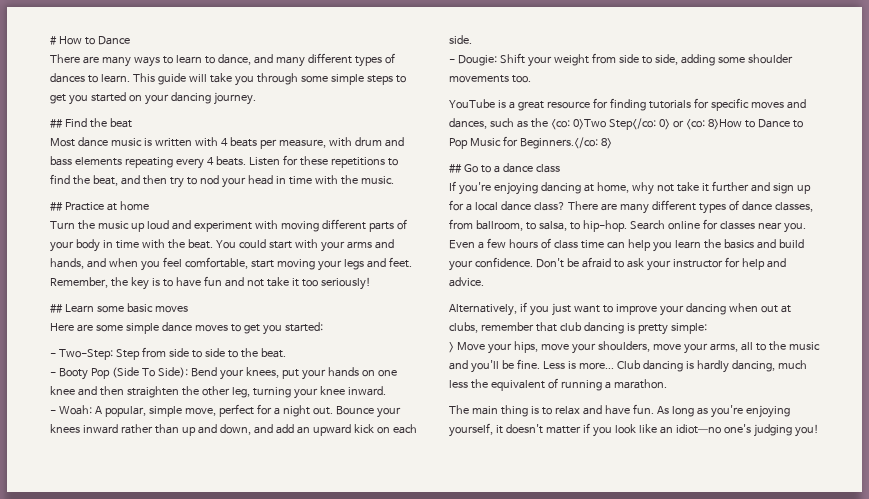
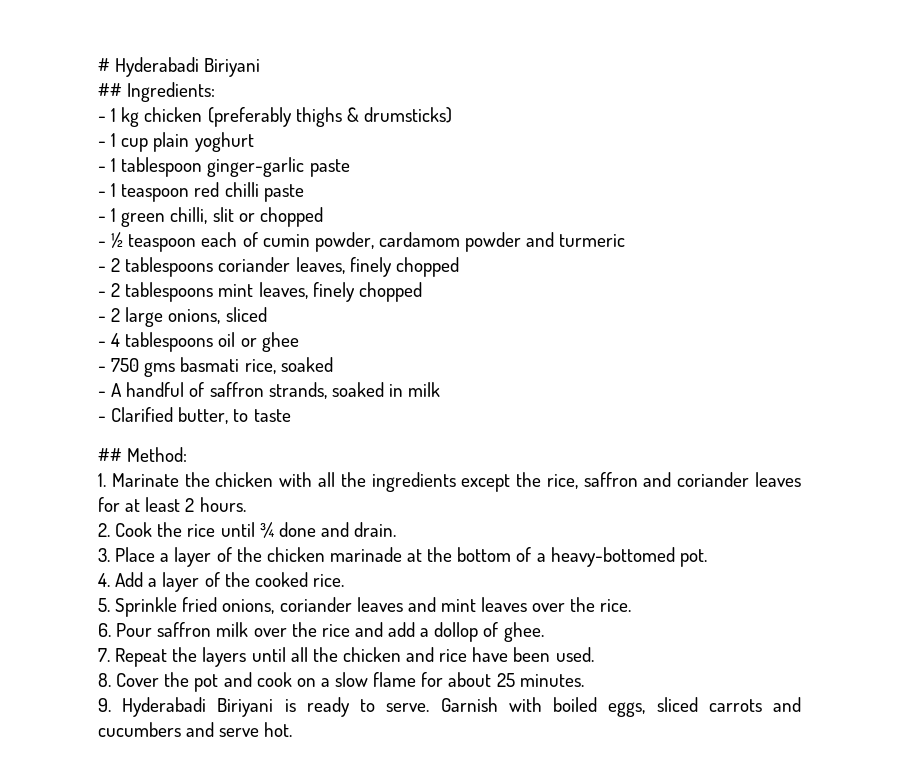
- # How to Dance
- There are many ways to learn to dance, and many different types of dances to learn. This guide will take you through some simple steps to get you started on your dancing journey.
- ## Find the beat
- Most dance music is written with 4 beats per measure, with drum and bass elements repeating every 4 beats. Listen for these repetitions to find the beat, and then try to nod your head in time with the music.
- ## Practice at home
- Turn the music up loud and experiment with moving different parts of your body in time with the beat. You could start with your arms and hands, and when you feel comfortable, start moving your legs and feet. Remember, the key is to have fun and not take it too seriously!
- ## Learn some basic moves
- Here are some simple dance moves to get you started:
- - Two-Step: Step from side to side to the beat.
- - Booty Pop (Side To Side): Bend your knees, put your hands on one knee and then straighten the other leg, turning your knee inward.
- - Woah: A popular, simple move, perfect for a night out. Bounce your knees inward rather than up and down, and add an upward kick on each side.
- - Dougie: Shift your weight from side to side, adding some shoulder movements too.
- YouTube is a great resource for finding tutorials for specific moves and dances, such as the <co: 0>Two Step</co: 0> or <co: 8>How to Dance to Pop Music for Beginners.</co: 8>
- ## Go to a dance class
- If you're enjoying dancing at home, why not take it further and sign up for a local dance class? There are many different types of dance classes, from ballroom, to salsa, to hip-hop. Search online for classes near you. Even a few hours of class time can help you learn the basics and build your confidence. Don't be afraid to ask your instructor for help and advice.
- Alternatively, if you just want to improve your dancing when out at clubs, remember that club dancing is pretty simple:
- > Move your hips, move your shoulders, move your arms, all to the music and you'll be fine. Less is more... Club dancing is hardly dancing, much less the equivalent of running a marathon.
- The main thing is to relax and have fun. As long as you're enjoying yourself, it doesn't matter if you look like an idiot—no one's judging you!
+ # Hyderabadi Biriyani
+ ## Ingredients:
+ - 1 kg chicken (preferably thighs & drumsticks)
+ - 1 cup plain yoghurt
+ - 1 tablespoon ginger-garlic paste
+ - 1 teaspoon red chilli paste
+ - 1 green chilli, slit or chopped
+ - ½ teaspoon each of cumin powder, cardamom powder and turmeric
+ - 2 tablespoons coriander leaves, finely chopped
+ - 2 tablespoons mint leaves, finely chopped
+ - 2 large onions, sliced
+ - 4 tablespoons oil or ghee
+ - 750 gms basmati rice, soaked
+ - A handful of saffron strands, soaked in milk
+ - Clarified butter, to taste
+ ## Method:
+ 1. Marinate the chicken with all the ingredients except the rice, saffron and coriander leaves for at least 2 hours.
+ 2. Cook the rice until ¾ done and drain.
+ 3. Place a layer of the chicken marinade at the bottom of a heavy-bottomed pot.
+ 4. Add a layer of the cooked rice.
+ 5. Sprinkle fried onions, coriander leaves and mint leaves over the rice.
+ 6. Pour saffron milk over the rice and add a dollop of ghee.
+ 7. Repeat the layers until all the chicken and rice have been used.
+ 8. Cover the pot and cook on a slow flame for about 25 minutes.
+ 9. Hyderabadi Biriyani is ready to serve. Garnish with boiled eggs, sliced carrots and cucumbers and serve hot.

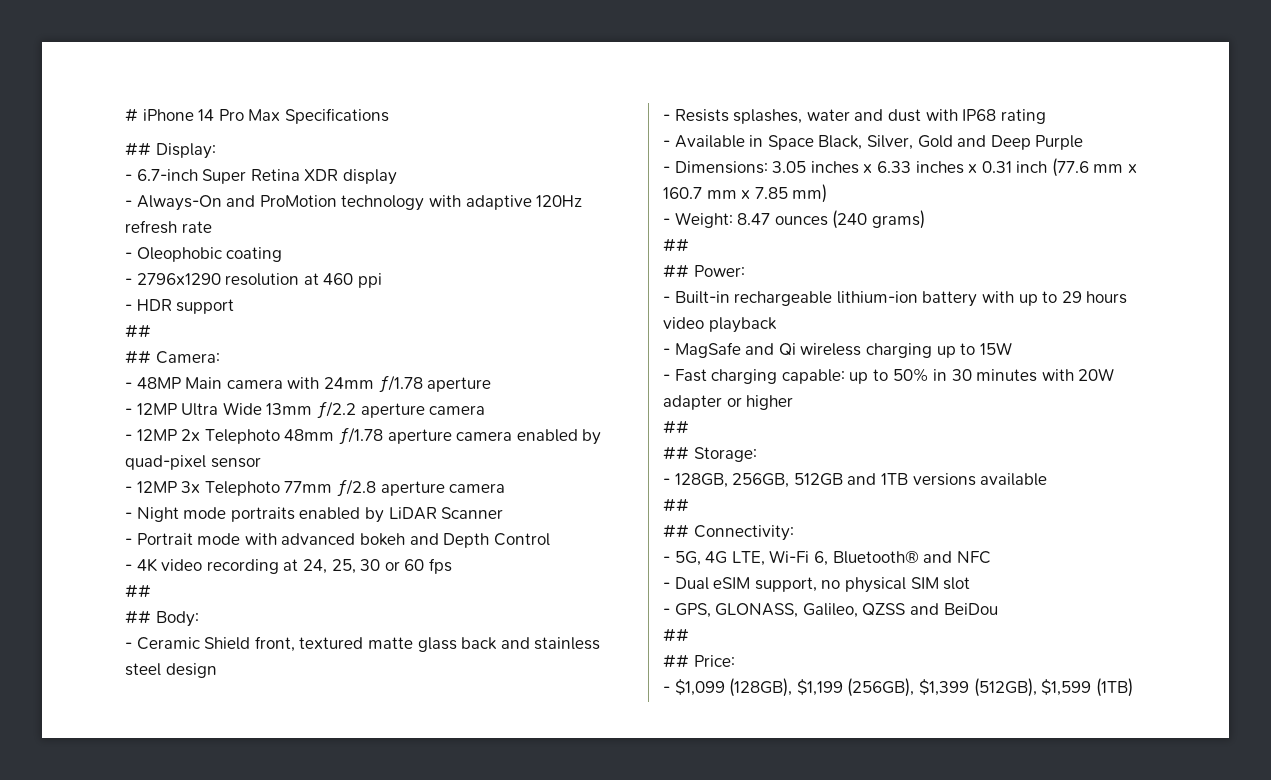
- # Hyderabadi Biriyani
- ## Ingredients:
- - 1 kg chicken (preferably thighs & drumsticks)
- - 1 cup plain yoghurt
- - 1 tablespoon ginger-garlic paste
- - 1 teaspoon red chilli paste
- - 1 green chilli, slit or chopped
- - ½ teaspoon each of cumin powder, cardamom powder and turmeric
- - 2 tablespoons coriander leaves, finely chopped
- - 2 tablespoons mint leaves, finely chopped
- - 2 large onions, sliced
- - 4 tablespoons oil or ghee
- - 750 gms basmati rice, soaked
- - A handful of saffron strands, soaked in milk
- - Clarified butter, to taste
- ## Method:
- 1. Marinate the chicken with all the ingredients except the rice, saffron and coriander leaves for at least 2 hours.
- 2. Cook the rice until ¾ done and drain.
- 3. Place a layer of the chicken marinade at the bottom of a heavy-bottomed pot.
- 4. Add a layer of the cooked rice.
- 5. Sprinkle fried onions, coriander leaves and mint leaves over the rice.
- 6. Pour saffron milk over the rice and add a dollop of ghee.
- 7. Repeat the layers until all the chicken and rice have been used.
- 8. Cover the pot and cook on a slow flame for about 25 minutes.
- 9. Hyderabadi Biriyani is ready to serve. Garnish with boiled eggs, sliced carrots and cucumbers and serve hot.
+ # iPhone 14 Pro Max Specifications
+ ## Display:
+ - 6.7-inch Super Retina XDR display
+ - Always-On and ProMotion technology with adaptive 120Hz refresh rate
+ - Oleophobic coating
+ - 2796x1290 resolution at 460 ppi
+ - HDR support
+ ##
+ ## Camera:
+ - 48MP Main camera with 24mm ƒ/1.78 aperture
+ - 12MP Ultra Wide 13mm ƒ/2.2 aperture camera
+ - 12MP 2x Telephoto 48mm ƒ/1.78 aperture camera enabled by quad-pixel sensor
+ - 12MP 3x Telephoto 77mm ƒ/2.8 aperture camera
+ - Night mode portraits enabled by LiDAR Scanner
+ - Portrait mode with advanced bokeh and Depth Control
+ - 4K video recording at 24, 25, 30 or 60 fps
+ ##
+ ## Body:
+ - Ceramic Shield front, textured matte glass back and stainless steel design
+ - Resists splashes, water and dust with IP68 rating
+ - Available in Space Black, Silver, Gold and Deep Purple
+ - Dimensions: 3.05 inches x 6.33 inches x 0.31 inch (77.6 mm x 160.7 mm x 7.85 mm)
+ - Weight: 8.47 ounces (240 grams)
+ ##
+ ## Power:
+ - Built-in rechargeable lithium-ion battery with up to 29 hours video playback
+ - MagSafe and Qi wireless charging up to 15W
+ - Fast charging capable: up to 50% in 30 minutes with 20W adapter or higher
+ ##
+ ## Storage:
+ - 128GB, 256GB, 512GB and 1TB versions available
+ ##
+ ## Connectivity:
+ - 5G, 4G LTE, Wi-Fi 6, Bluetooth® and NFC
+ - Dual eSIM support, no physical SIM slot
+ - GPS, GLONASS, Galileo, QZSS and BeiDou
+ ##
+ ## Price:
+ - $1,099 (128GB), $1,199 (256GB), $1,399 (512GB), $1,599 (1TB)

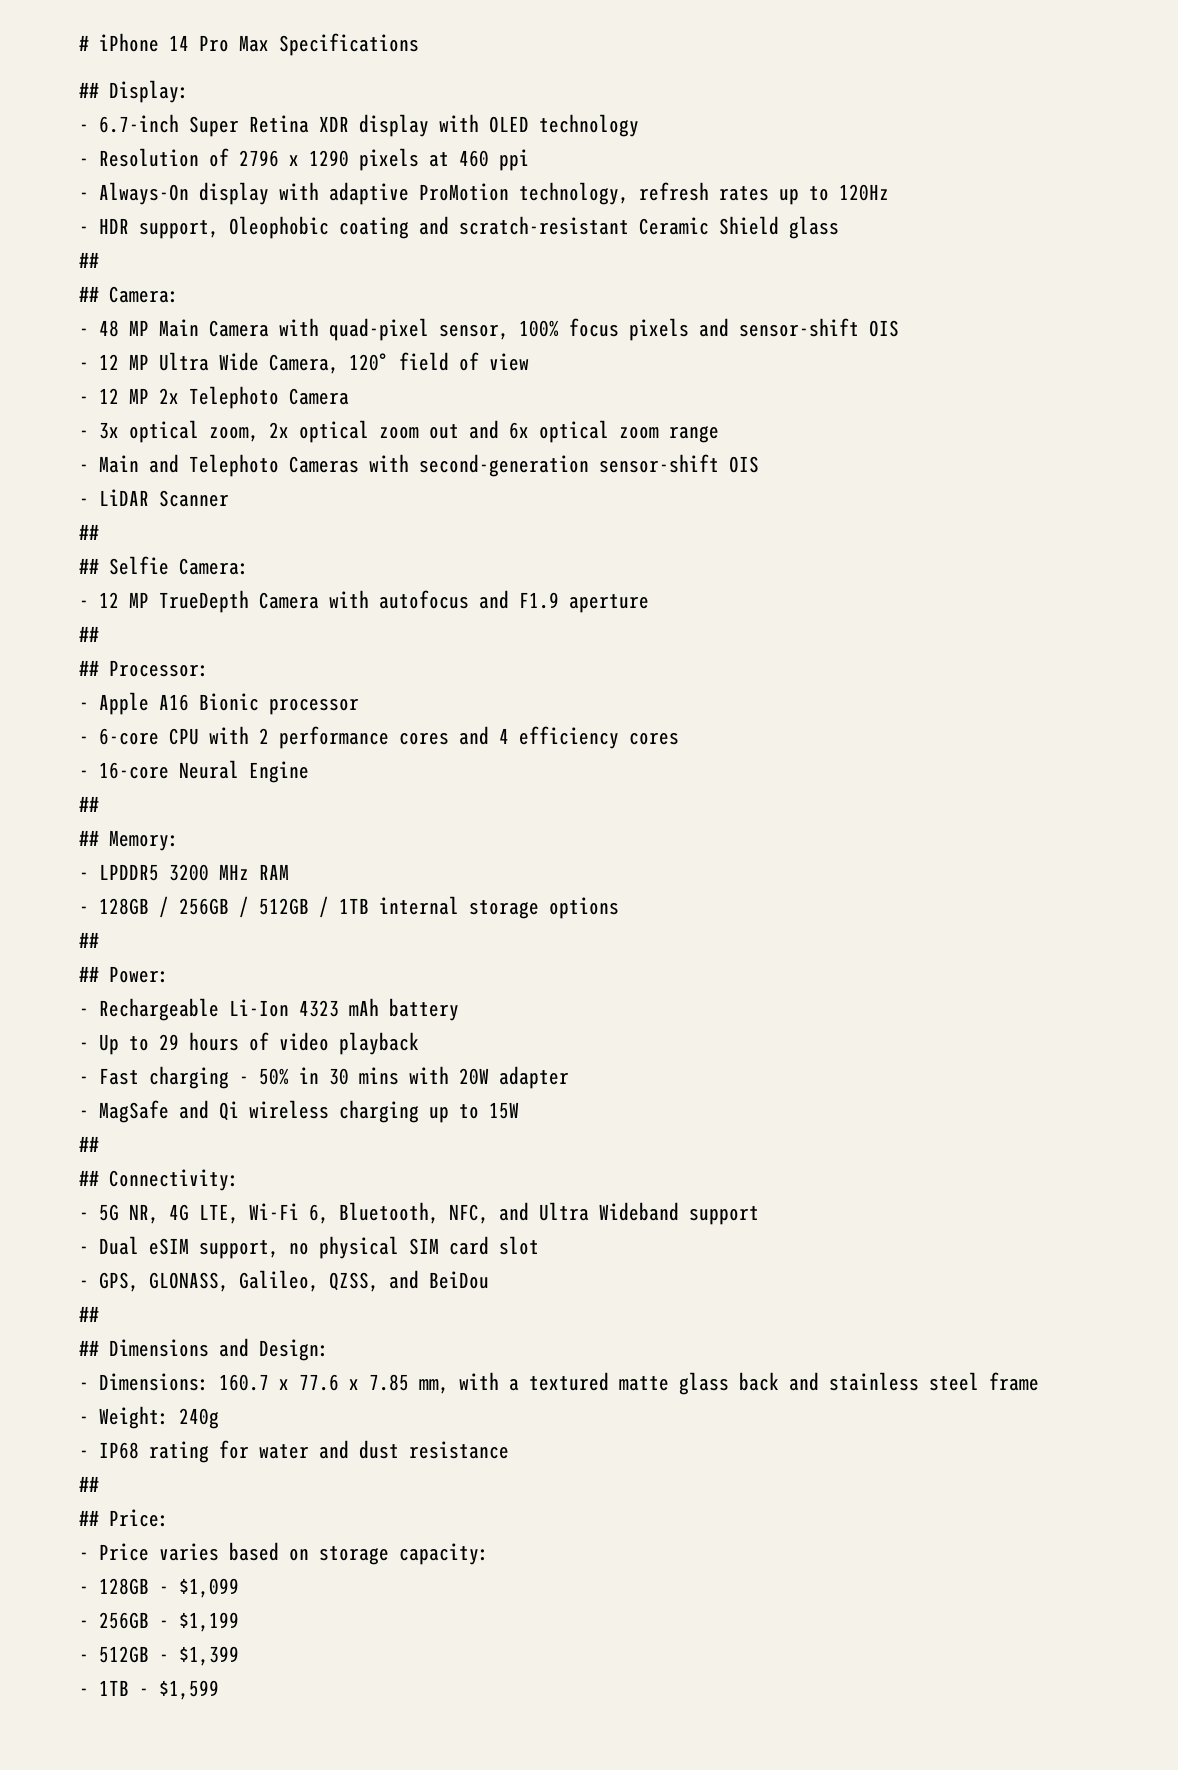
- - 6.7-inch Super Retina XDR display
- - Always-On and ProMotion technology with adaptive 120Hz refresh rate
- - Oleophobic coating
- - 2796x1290 resolution at 460 ppi
- - HDR support
+ - 6.7-inch Super Retina XDR display with OLED technology
+ - Resolution of 2796 x 1290 pixels at 460 ppi
+ - Always-On display with adaptive ProMotion technology, refresh rates up to 120Hz
+ - HDR support, Oleophobic coating and scratch-resistant Ceramic Shield glass
  ##
  ## Camera:
- - 48MP Main camera with 24mm ƒ/1.78 aperture
- - 12MP Ultra Wide 13mm ƒ/2.2 aperture camera
- - 12MP 2x Telephoto 48mm ƒ/1.78 aperture camera enabled by quad-pixel sensor
- - 12MP 3x Telephoto 77mm ƒ/2.8 aperture camera
- - Night mode portraits enabled by LiDAR Scanner
- - Portrait mode with advanced bokeh and Depth Control
- - 4K video recording at 24, 25, 30 or 60 fps
+ - 48 MP Main Camera with quad-pixel sensor, 100% focus pixels and sensor-shift OIS
+ - 12 MP Ultra Wide Camera, 120° field of view
+ - 12 MP 2x Telephoto Camera
+ - 3x optical zoom, 2x optical zoom out and 6x optical zoom range
+ - Main and Telephoto Cameras with second-generation sensor-shift OIS
+ - LiDAR Scanner
  ##
- ## Body:
- - Ceramic Shield front, textured matte glass back and stainless steel design
- - Resists splashes, water and dust with IP68 rating
- - Available in Space Black, Silver, Gold and Deep Purple
- - Dimensions: 3.05 inches x 6.33 inches x 0.31 inch (77.6 mm x 160.7 mm x 7.85 mm)
- - Weight: 8.47 ounces (240 grams)
+ ## Selfie Camera:
+ - 12 MP TrueDepth Camera with autofocus and F1.9 aperture
+ ##
+ ## Processor:
+ - Apple A16 Bionic processor
+ - 6-core CPU with 2 performance cores and 4 efficiency cores
+ - 16-core Neural Engine
+ ##
+ ## Memory:
+ - LPDDR5 3200 MHz RAM
+ - 128GB / 256GB / 512GB / 1TB internal storage options
- - Built-in rechargeable lithium-ion battery with up to 29 hours video playback
+ - Rechargeable Li-Ion 4323 mAh battery
+ - Up to 29 hours of video playback
+ - Fast charging - 50% in 30 mins with 20W adapter
- - Fast charging capable: up to 50% in 30 minutes with 20W adapter or higher
- ##
- ## Storage:
- - 128GB, 256GB, 512GB and 1TB versions available
- - 5G, 4G LTE, Wi-Fi 6, Bluetooth® and NFC
+ - 5G NR, 4G LTE, Wi-Fi 6, Bluetooth, NFC, and Ultra Wideband support
- - Dual eSIM support, no physical SIM slot
+ - Dual eSIM support, no physical SIM card slot
- - GPS, GLONASS, Galileo, QZSS and BeiDou
+ - GPS, GLONASS, Galileo, QZSS, and BeiDou
+ ## Dimensions and Design:
+ - Dimensions: 160.7 x 77.6 x 7.85 mm, with a textured matte glass back and stainless steel frame
+ - Weight: 240g
+ - IP68 rating for water and dust resistance
+ ##
  ## Price:
- - $1,099 (128GB), $1,199 (256GB), $1,399 (512GB), $1,599 (1TB)
+ - Price varies based on storage capacity:
+ - 128GB - $1,099
+ - 256GB - $1,199
+ - 512GB - $1,399
+ - 1TB - $1,599

